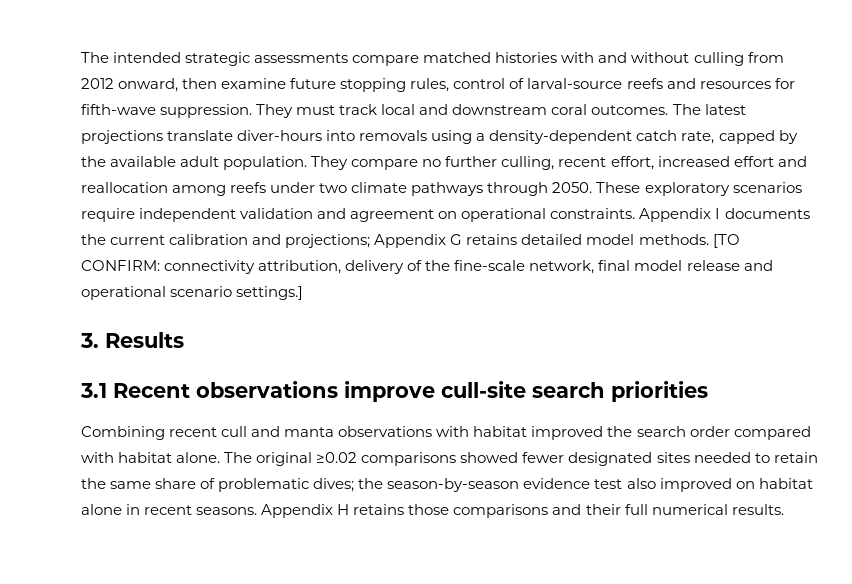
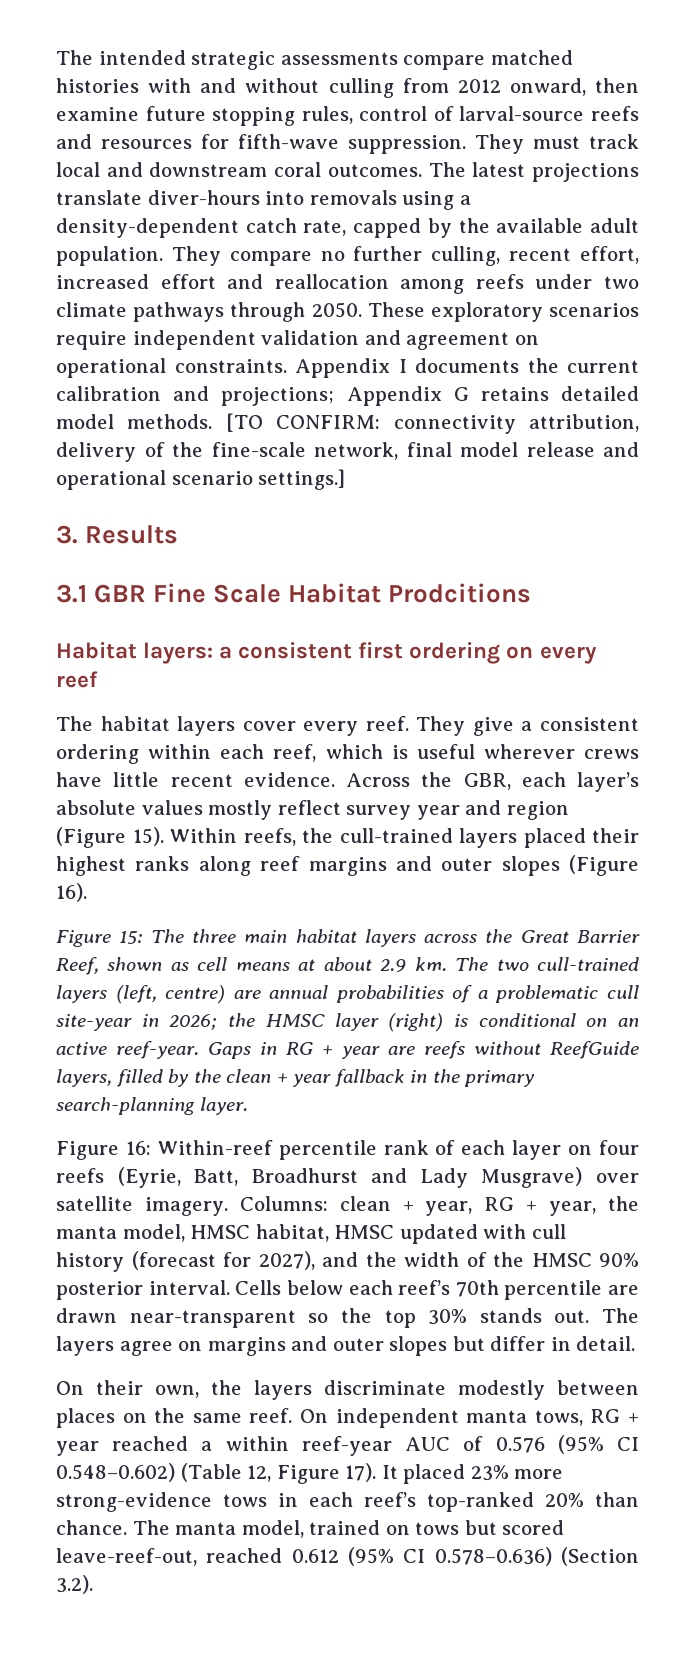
- 3.1 Recent observations improve cull-site search priorities
- Combining recent cull and manta observations with habitat improved the search order compared with habitat alone. The original ≥0.02 comparisons showed fewer designated sites needed to retain the same share of problematic dives; the season-by-season evidence test also improved on habitat alone in recent seasons. Appendix H retains those comparisons and their full numerical results.
+ 3.1 GBR Fine Scale Habitat Prodcitions
+ Habitat layers: a consistent first ordering on every reef
+ The habitat layers cover every reef. They give a consistent ordering within each reef, which is useful wherever crews have little recent evidence. Across the GBR, each layer’s absolute values mostly reflect survey year and region (Figure 15). Within reefs, the cull-trained layers placed their highest ranks along reef margins and outer slopes (Figure 16).
+ Figure 15: The three main habitat layers across the Great Barrier Reef, shown as cell means at about 2.9 km. The two cull-trained layers (left, centre) are annual probabilities of a problematic cull site-year in 2026; the HMSC layer (right) is conditional on an active reef-year. Gaps in RG + year are reefs without ReefGuide layers, filled by the clean + year fallback in the primary search-planning layer.
+ Figure 16: Within-reef percentile rank of each layer on four reefs (Eyrie, Batt, Broadhurst and Lady Musgrave) over satellite imagery. Columns: clean + year, RG + year, the manta model, HMSC habitat, HMSC updated with cull history (forecast for 2027), and the width of the HMSC 90% posterior interval. Cells below each reef’s 70th percentile are drawn near-transparent so the top 30% stands out. The layers agree on margins and outer slopes but differ in detail.
+ On their own, the layers discriminate modestly between places on the same reef. On independent manta tows, RG + year reached a within reef-year AUC of 0.576 (95% CI 0.548–0.602) (Table 12, Figure 17). It placed 23% more strong-evidence tows in each reef’s top-ranked 20% than chance. The manta model, trained on tows but scored leave-reef-out, reached 0.612 (95% CI 0.578–0.636) (Section 3.2).

